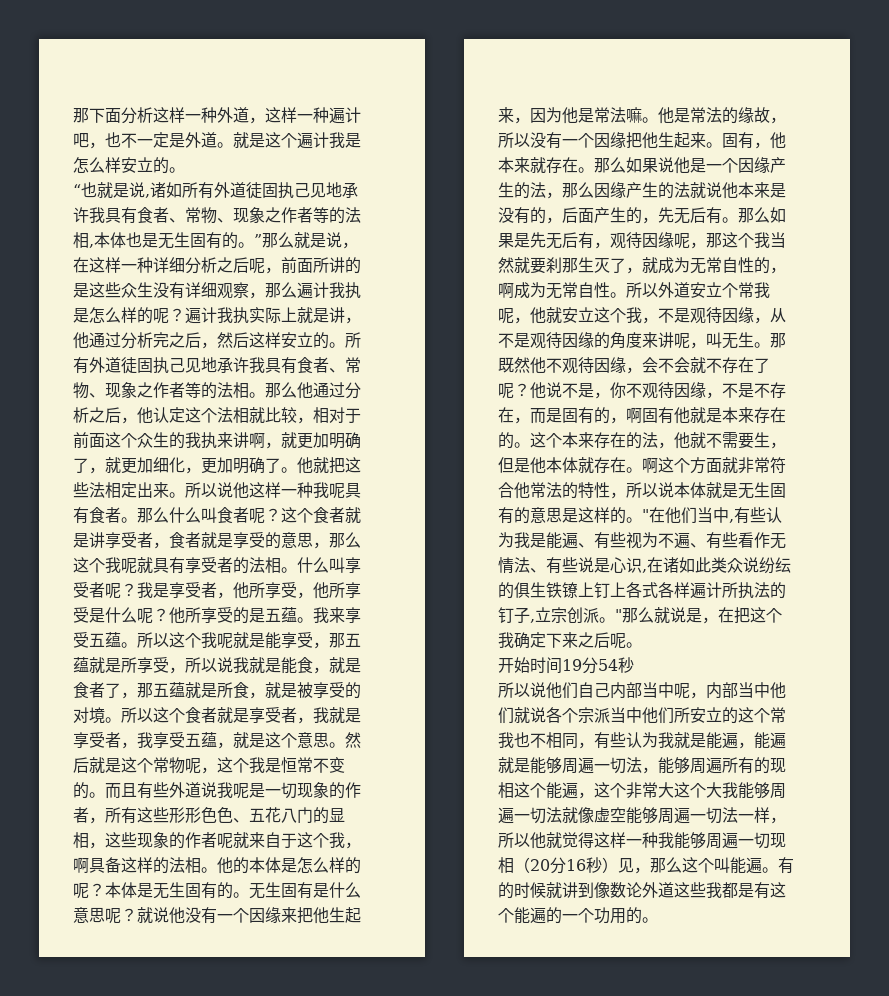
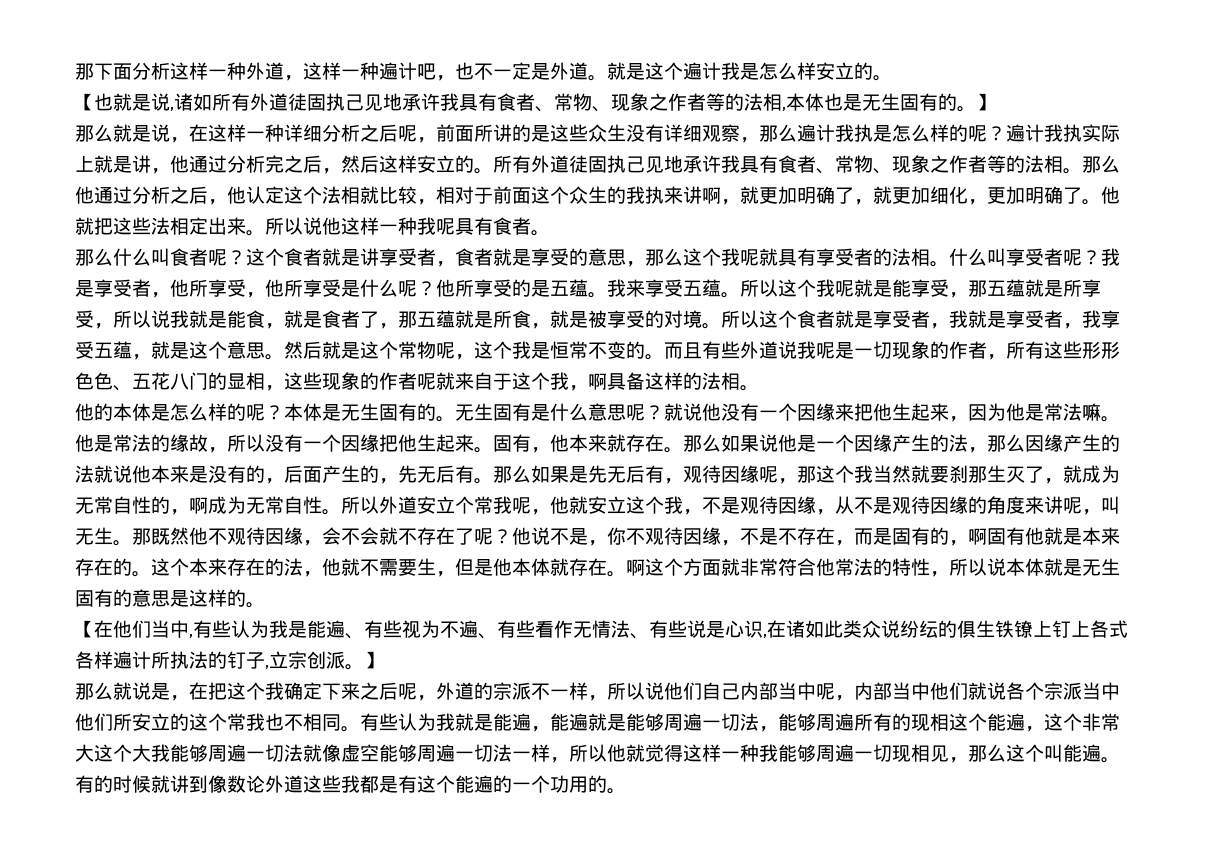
- “也就是说,诸如所有外道徒固执己见地承许我具有食者、常物、现象之作者等的法相,本体也是无生固有的。”那么就是说，在这样一种详细分析之后呢，前面所讲的是这些众生没有详细观察，那么遍计我执是怎么样的呢？
+ 【也就是说,诸如所有外道徒固执己见地承许我具有食者、常物、现象之作者等的法相,本体也是无生固有的。】
+ 那么就是说，在这样一种详细分析之后呢，前面所讲的是这些众生没有详细观察，那么遍计我执是怎么样的呢？
- 所以说他这样一种我呢具有食者。那么什么叫食者呢？
+ 所以说他这样一种我呢具有食者。
+ 那么什么叫食者呢？
- 而且有些外道说我呢是一切现象的作者，所有这些形形色色、五花八门的显相，这些现象的作者呢就来自于这个我，啊具备这样的法相。他的本体是怎么样的呢？
+ 而且有些外道说我呢是一切现象的作者，所有这些形形色色、五花八门的显相，这些现象的作者呢就来自于这个我，啊具备这样的法相。
+ 他的本体是怎么样的呢？
- 啊这个方面就非常符合他常法的特性，所以说本体就是无生固有的意思是这样的。"在他们当中,有些认为我是能遍、有些视为不遍、有些看作无情法、有些说是心识,在诸如此类众说纷纭的俱生铁镣上钉上各式各样遍计所执法的钉子,立宗创派。"那么就说是，在把这个我确定下来之后呢。
- 开始时间19分54秒
- 所以说他们自己内部当中呢，内部当中他们就说各个宗派当中他们所安立的这个常我也不相同，有些认为我就是能遍，能遍就是能够周遍一切法，能够周遍所有的现相这个能遍，这个非常大这个大我能够周遍一切法就像虚空能够周遍一切法一样，所以他就觉得这样一种我能够周遍一切现相（20分16秒）见，那么这个叫能遍。
+ 啊这个方面就非常符合他常法的特性，所以说本体就是无生固有的意思是这样的。
+ 【在他们当中,有些认为我是能遍、有些视为不遍、有些看作无情法、有些说是心识,在诸如此类众说纷纭的俱生铁镣上钉上各式各样遍计所执法的钉子,立宗创派。】
+ 那么就说是，在把这个我确定下来之后呢，外道的宗派不一样，所以说他们自己内部当中呢，内部当中他们就说各个宗派当中他们所安立的这个常我也不相同。有些认为我就是能遍，能遍就是能够周遍一切法，能够周遍所有的现相这个能遍，这个非常大这个大我能够周遍一切法就像虚空能够周遍一切法一样，所以他就觉得这样一种我能够周遍一切现相见，那么这个叫能遍。

